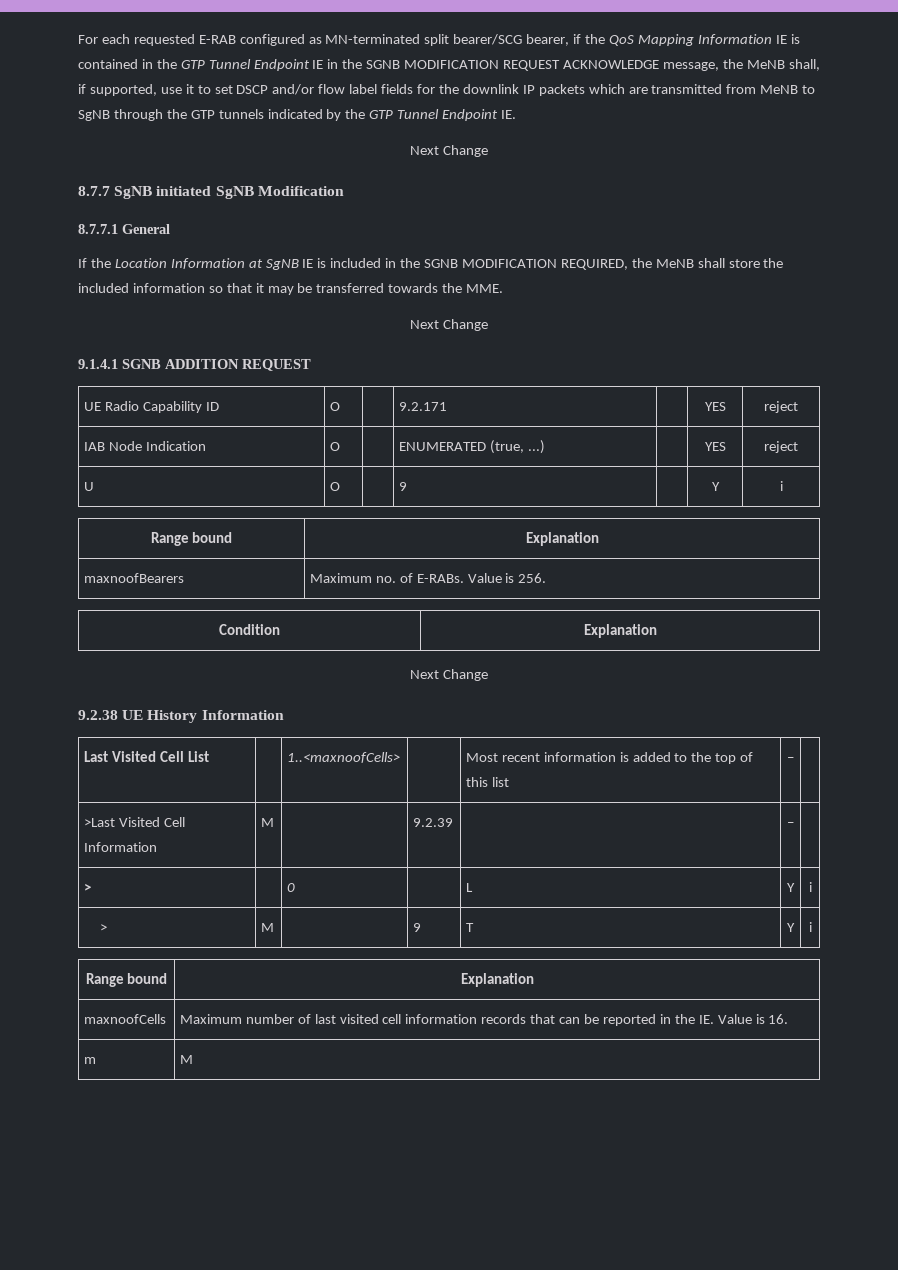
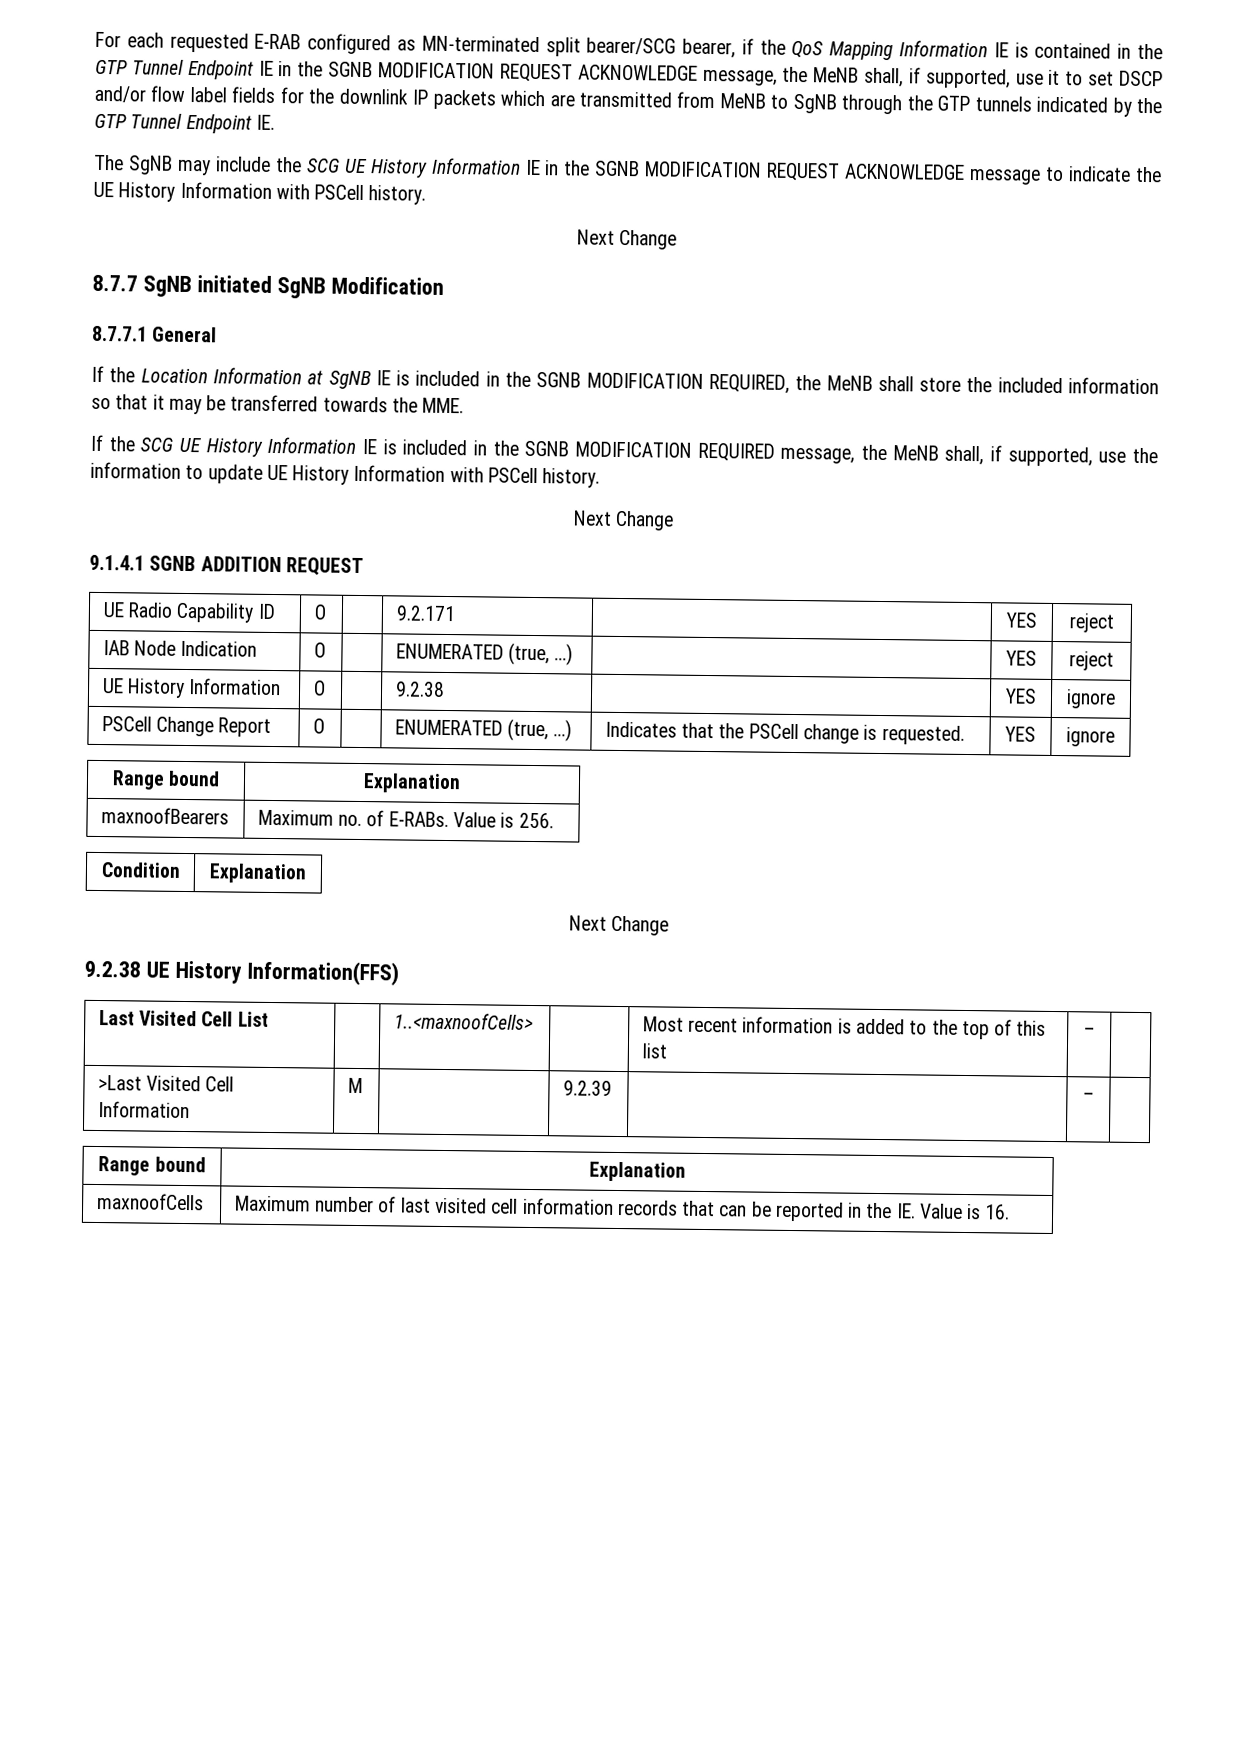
+ The SgNB may include the SCG UE History Information IE in the SGNB MODIFICATION REQUEST ACKNOWLEDGE message to indicate the UE History Information with PSCell history.
+ If the SCG UE History Information IE is included in the SGNB MODIFICATION REQUIRED message, the MeNB shall, if supported, use the information to update UE History Information with PSCell history.
- U | O | | 9 | | Y | i
+ UE History Information | O | | 9.2.38 | | YES | ignore
+ PSCell Change Report | O | | ENUMERATED (true, ...) | Indicates that the PSCell change is requested. | YES | ignore
- 9.2.38 UE History Information
+ 9.2.38 UE History Information(FFS)
- > | | 0 | | L | Y | i
- > | M | | 9 | T | Y | i
- m | M

